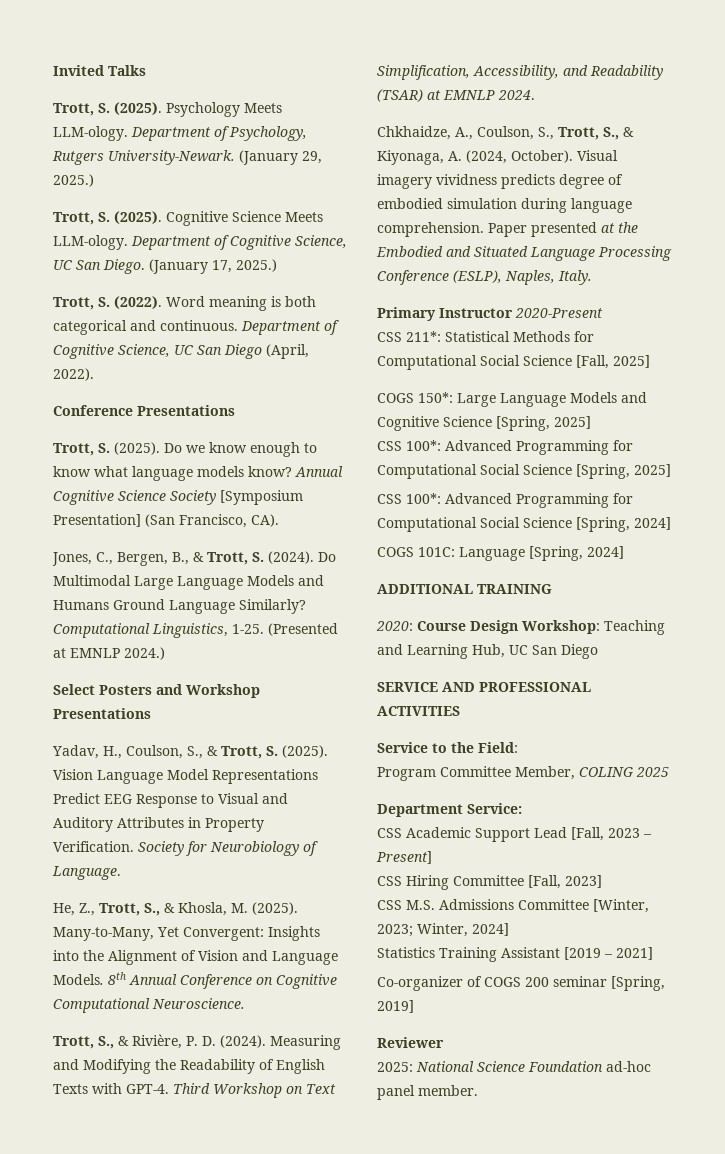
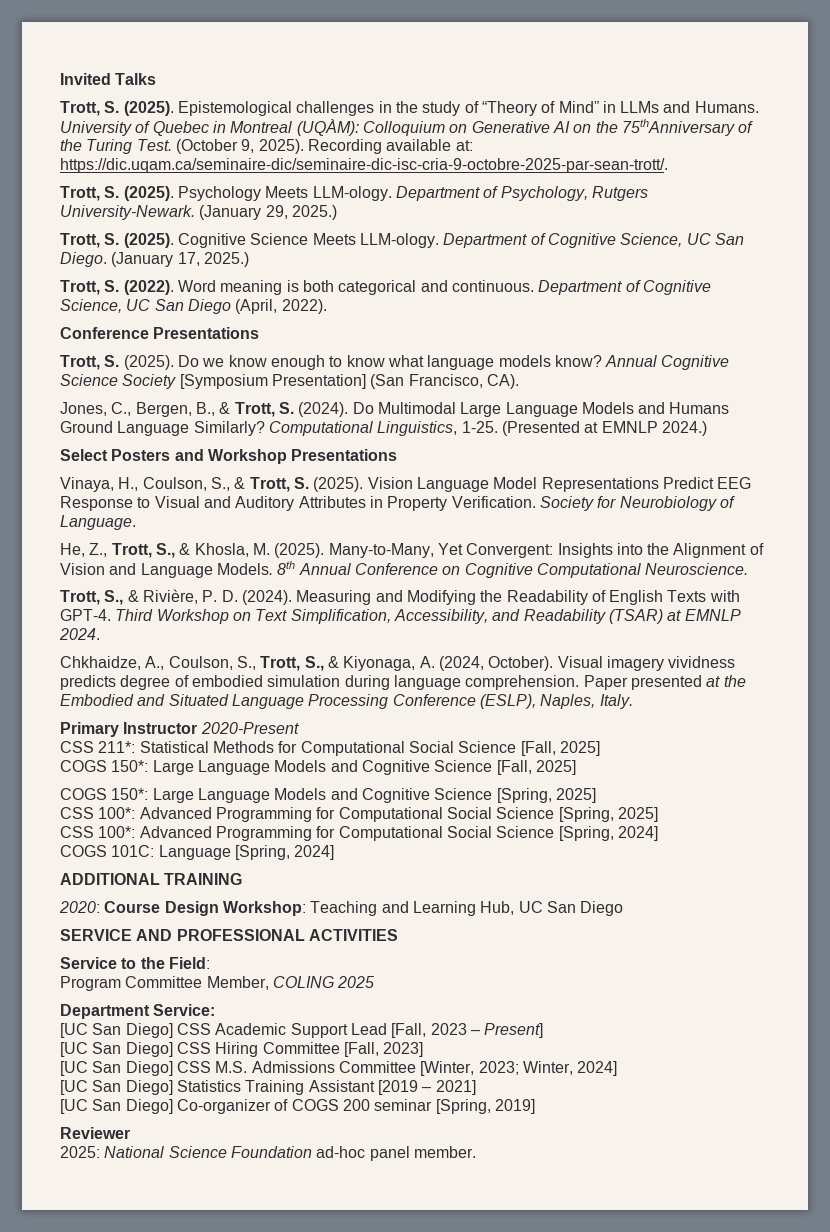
+ Trott, S. (2025). Epistemological challenges in the study of “Theory of Mind” in LLMs and Humans. University of Quebec in Montreal (UQÀM): Colloquium on Generative AI on the 75thAnniversary of the Turing Test. (October 9, 2025). Recording available at: https://dic.uqam.ca/seminaire-dic/seminaire-dic-isc-cria-9-octobre-2025-par-sean-trott/.
- Yadav, H., Coulson, S., & Trott, S. (2025).
+ Vinaya, H., Coulson, S., & Trott, S. (2025).
+ COGS 150*: Large Language Models and Cognitive Science [Fall, 2025]
- CSS Academic Support Lead [Fall, 2023 – Present]
+ [UC San Diego] CSS Academic Support Lead [Fall, 2023 – Present]
- CSS Hiring Committee [Fall, 2023]
+ [UC San Diego] CSS Hiring Committee [Fall, 2023]
- CSS M.S. Admissions Committee [Winter, 2023; Winter, 2024]
+ [UC San Diego] CSS M.S. Admissions Committee [Winter, 2023; Winter, 2024]
- Statistics Training Assistant [2019 – 2021]
+ [UC San Diego] Statistics Training Assistant [2019 – 2021]
- Co-organizer of COGS 200 seminar [Spring, 2019]
+ [UC San Diego] Co-organizer of COGS 200 seminar [Spring, 2019]

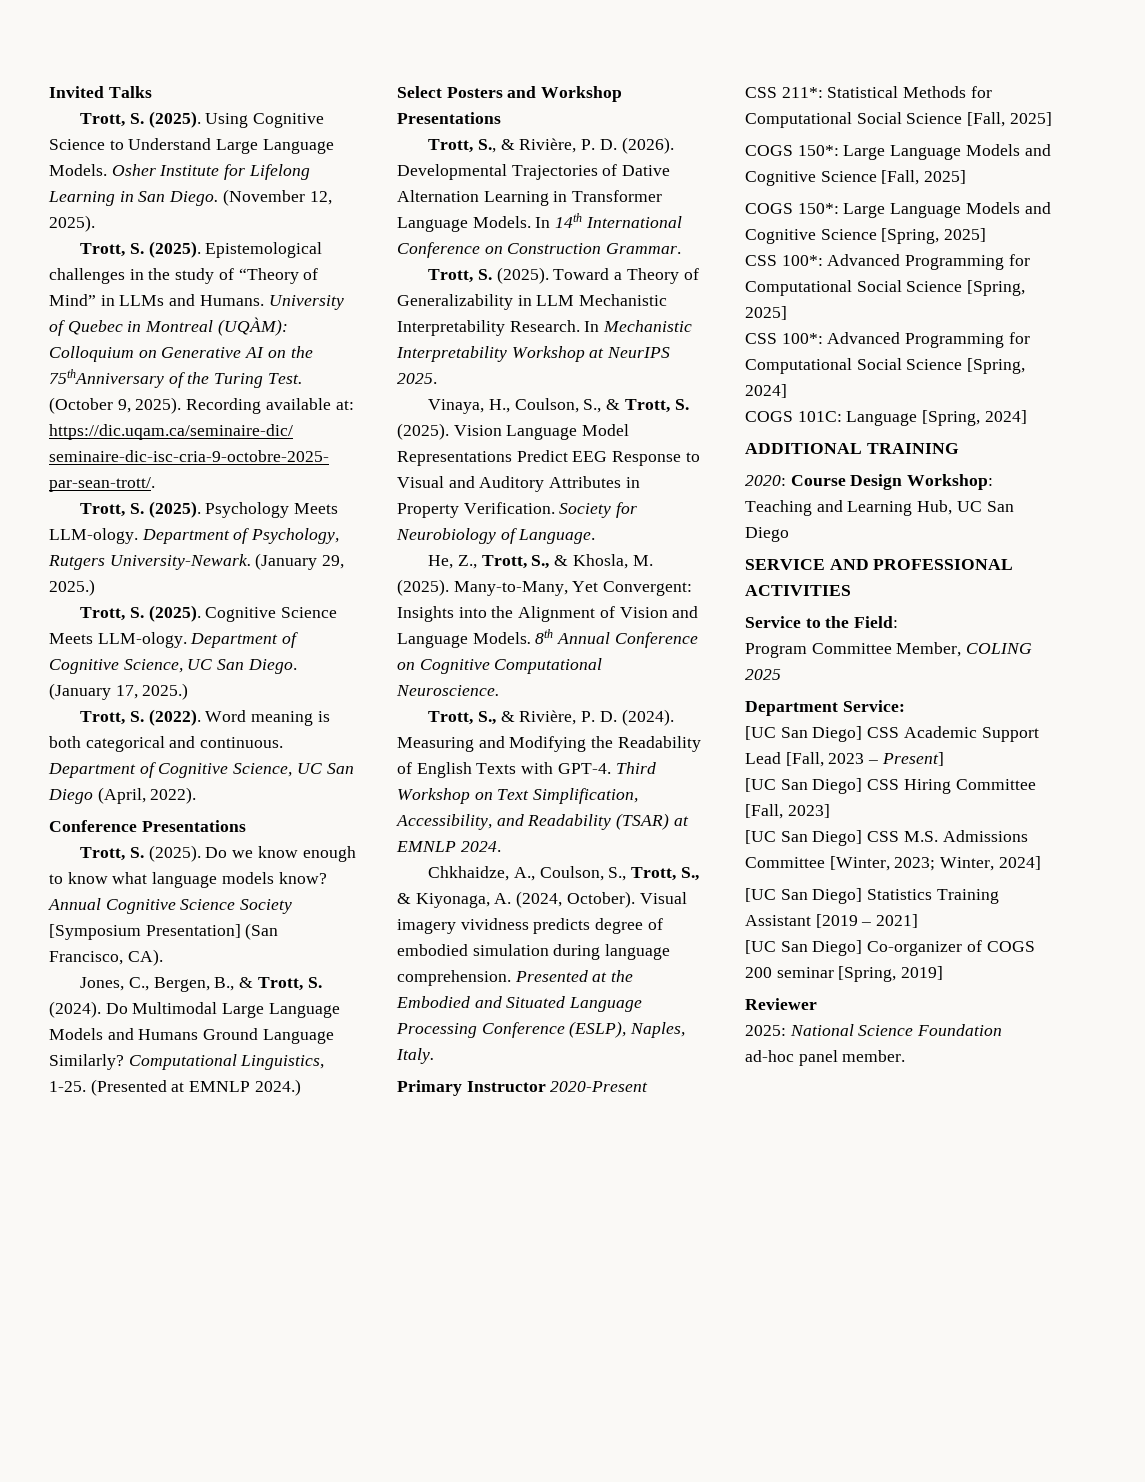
+ Trott, S. (2025). Using Cognitive Science to Understand Large Language Models. Osher Institute for Lifelong Learning in San Diego. (November 12, 2025).
+ Trott, S., & Rivière, P. D. (2026). Developmental Trajectories of Dative Alternation Learning in Transformer Language Models. In 14th International Conference on Construction Grammar.
+ Trott, S. (2025). Toward a Theory of Generalizability in LLM Mechanistic Interpretability Research. In Mechanistic Interpretability Workshop at NeurIPS 2025.
- Paper presented at the Embodied and Situated Language Processing Conference (ESLP), Naples, Italy.
+ Presented at the Embodied and Situated Language Processing Conference (ESLP), Naples, Italy.

